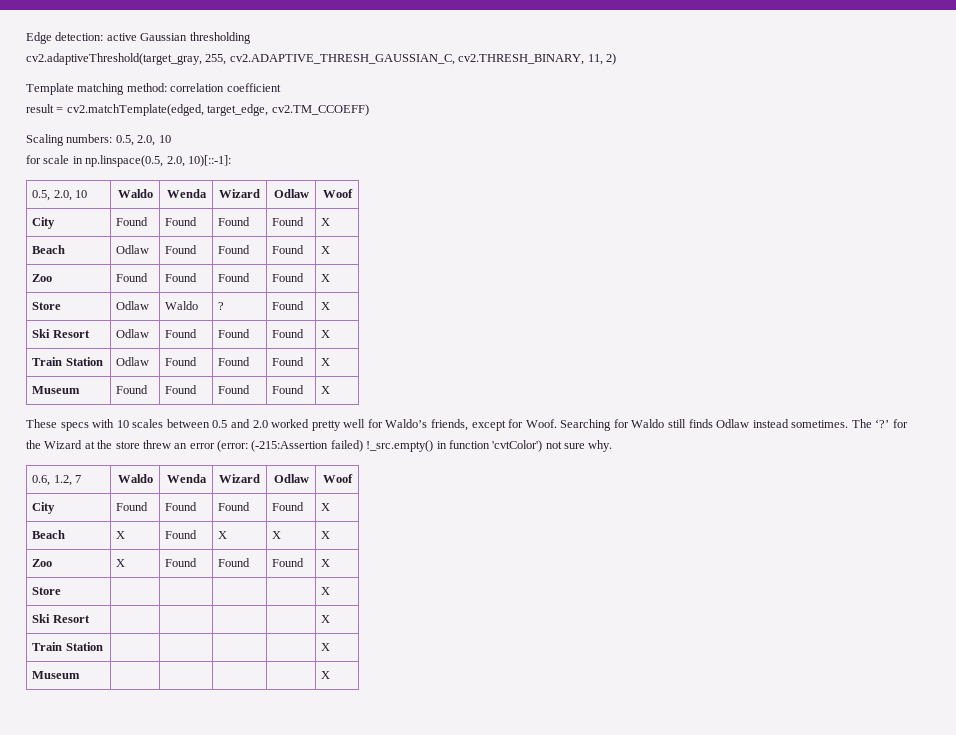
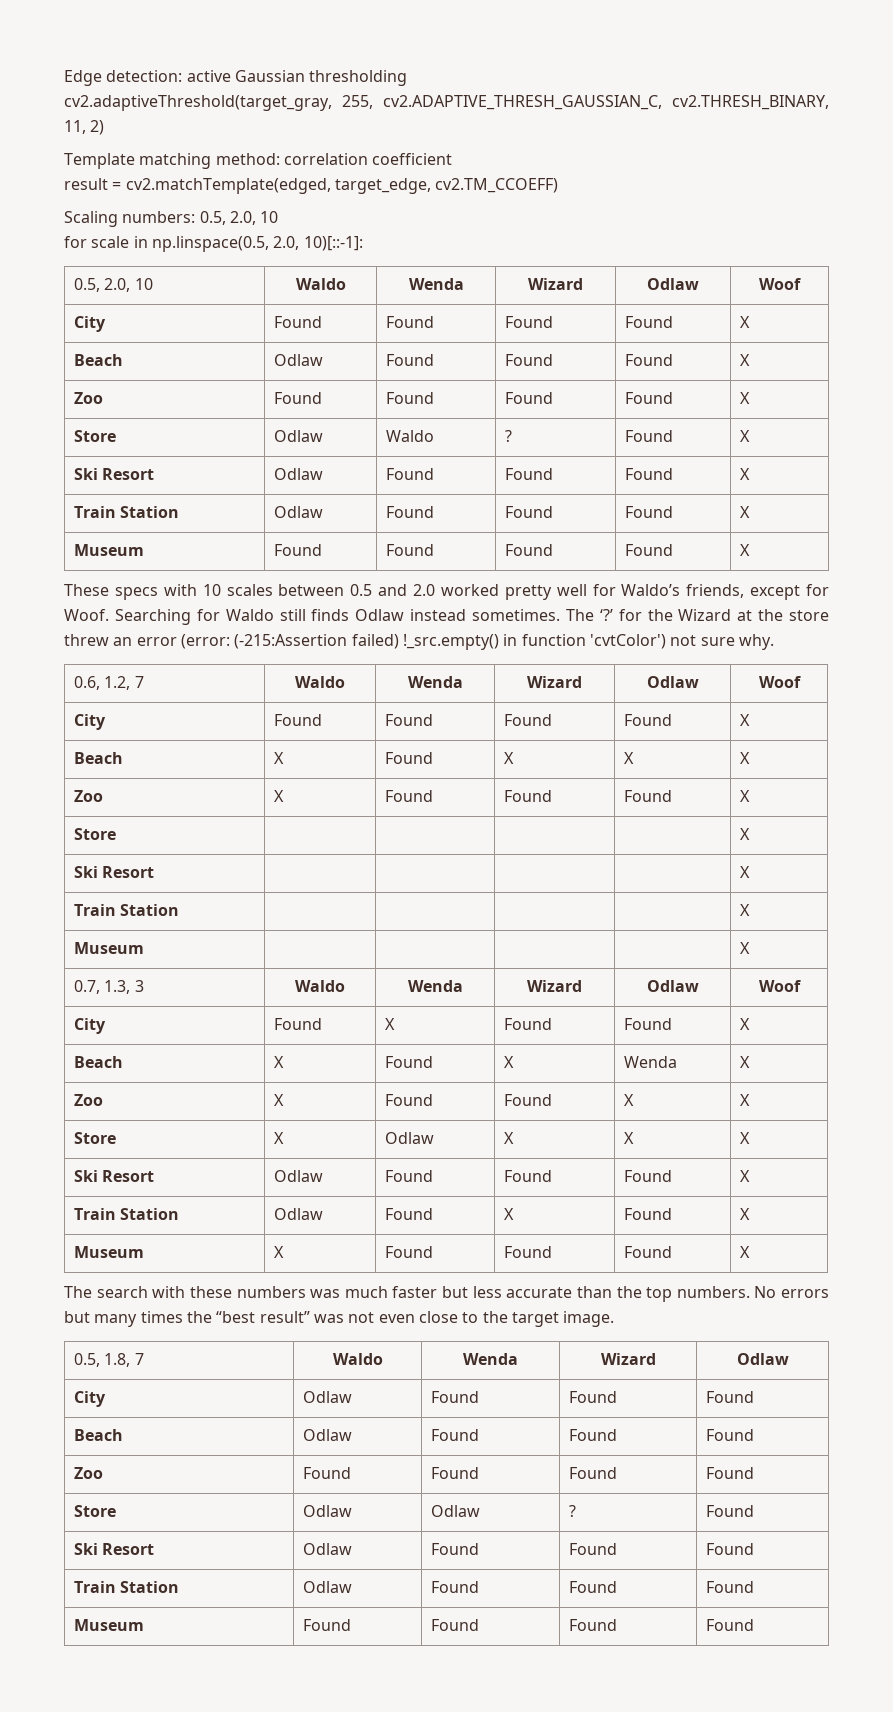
+ 0.7, 1.3, 3 | Waldo | Wenda | Wizard | Odlaw | Woof
+ City | Found | X | Found | Found | X
+ Beach | X | Found | X | Wenda | X
+ Zoo | X | Found | Found | X | X
+ Store | X | Odlaw | X | X | X
+ Ski Resort | Odlaw | Found | Found | Found | X
+ Train Station | Odlaw | Found | X | Found | X
+ Museum | X | Found | Found | Found | X
+ The search with these numbers was much faster but less accurate than the top numbers. No errors but many times the “best result” was not even close to the target image.
+ 0.5, 1.8, 7 | Waldo | Wenda | Wizard | Odlaw
+ City | Odlaw | Found | Found | Found
+ Beach | Odlaw | Found | Found | Found
+ Zoo | Found | Found | Found | Found
+ Store | Odlaw | Odlaw | ? | Found
+ Ski Resort | Odlaw | Found | Found | Found
+ Train Station | Odlaw | Found | Found | Found
+ Museum | Found | Found | Found | Found

